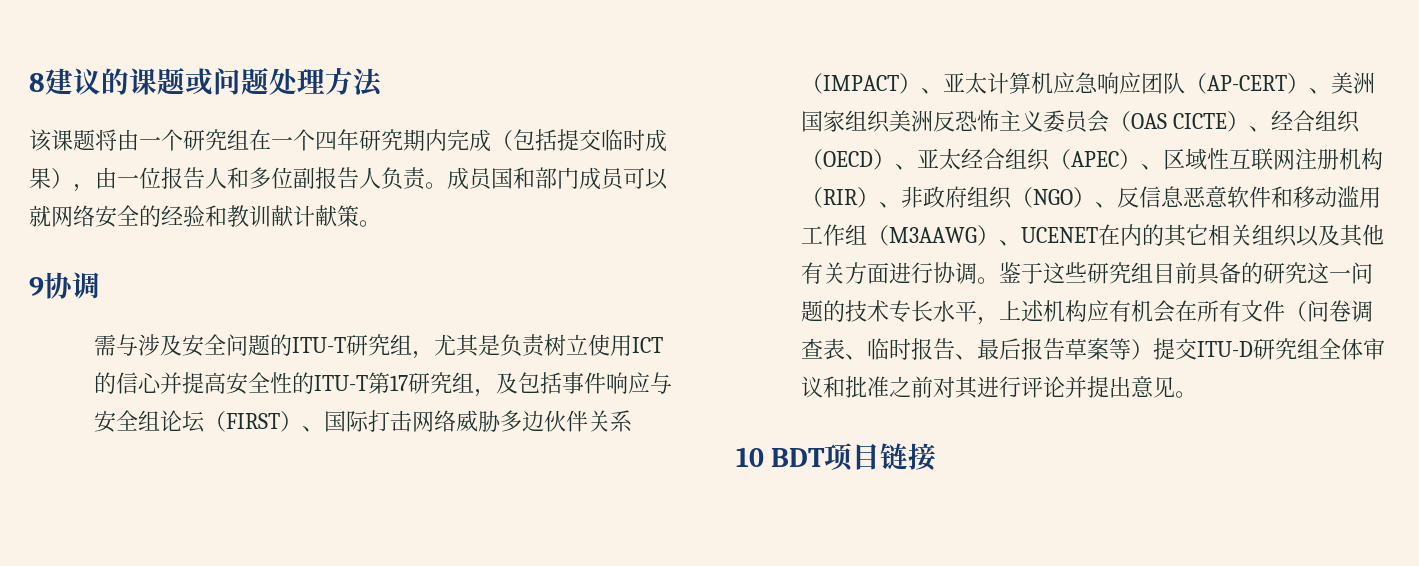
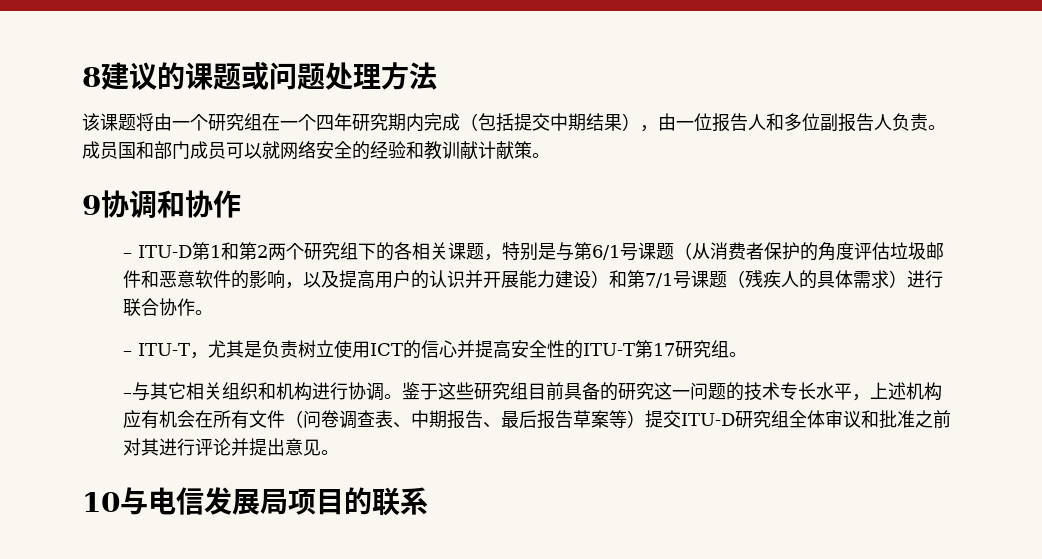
- 该课题将由一个研究组在一个四年研究期内完成（包括提交临时成果），由一位报告人和多位副报告人负责。
+ 该课题将由一个研究组在一个四年研究期内完成（包括提交中期结果），由一位报告人和多位副报告人负责。
- 9协调
- 需与涉及安全问题的ITU-T研究组，尤其是负责树立使用ICT的信心并提高安全性的ITU-T第17研究组，及包括事件响应与安全组论坛（FIRST）、国际打击网络威胁多边伙伴关系（IMPACT）、亚太计算机应急响应团队（AP-CERT）、美洲国家组织美洲反恐怖主义委员会（OAS CICTE）、经合组织（OECD）、亚太经合组织（APEC）、区域性互联网注册机构（RIR）、非政府组织（NGO）、反信息恶意软件和移动滥用工作组（M3AAWG）、UCENET在内的其它相关组织以及其他有关方面进行协调。
+ 9协调和协作
+ – ITU-D第1和第2两个研究组下的各相关课题，特别是与第6/1号课题（从消费者保护的角度评估垃圾邮件和恶意软件的影响，以及提高用户的认识并开展能力建设）和第7/1号课题（残疾人的具体需求）进行联合协作。
+ – ITU-T，尤其是负责树立使用ICT的信心并提高安全性的ITU-T第17研究组。
+ –与其它相关组织和机构进行协调。
- 鉴于这些研究组目前具备的研究这一问题的技术专长水平，上述机构应有机会在所有文件（问卷调查表、临时报告、最后报告草案等）提交ITU-D研究组全体审议和批准之前对其进行评论并提出意见。
+ 鉴于这些研究组目前具备的研究这一问题的技术专长水平，上述机构应有机会在所有文件（问卷调查表、中期报告、最后报告草案等）提交ITU-D研究组全体审议和批准之前对其进行评论并提出意见。
- 10 BDT项目链接
+ 10与电信发展局项目的联系

